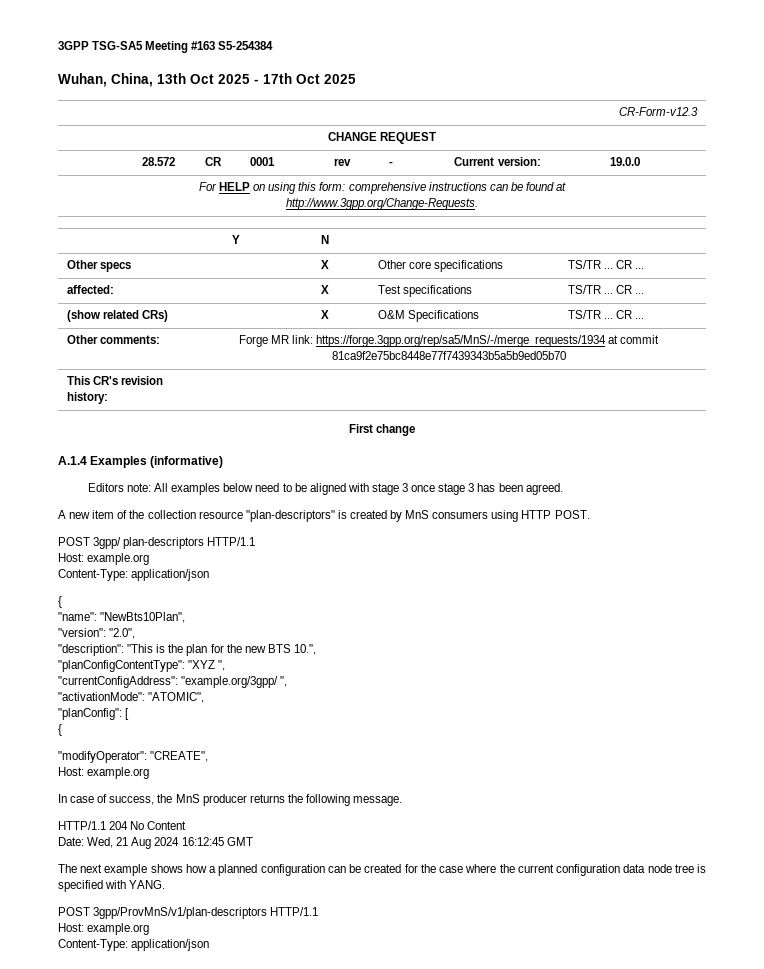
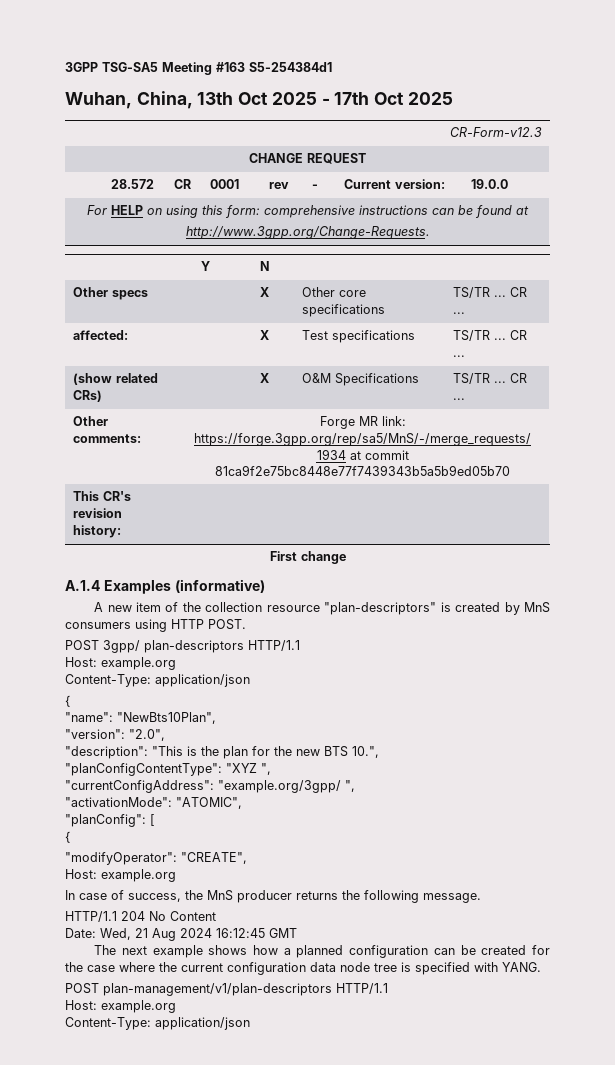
- 3GPP TSG-SA5 Meeting #163 S5-254384
+ 3GPP TSG-SA5 Meeting #163 S5-254384d1
- Editors note: All examples below need to be aligned with stage 3 once stage 3 has been agreed.
- POST 3gpp/ProvMnS/v1/plan-descriptors HTTP/1.1
+ POST plan-management/v1/plan-descriptors HTTP/1.1

